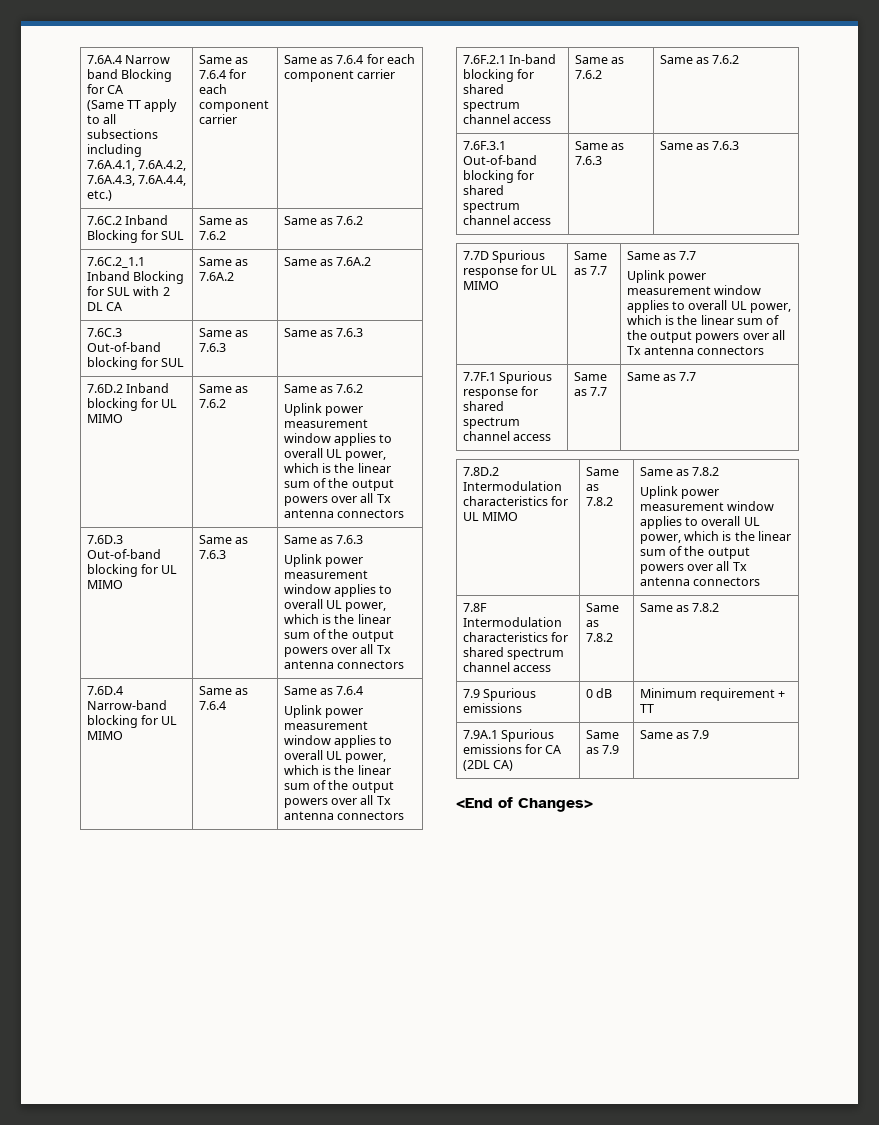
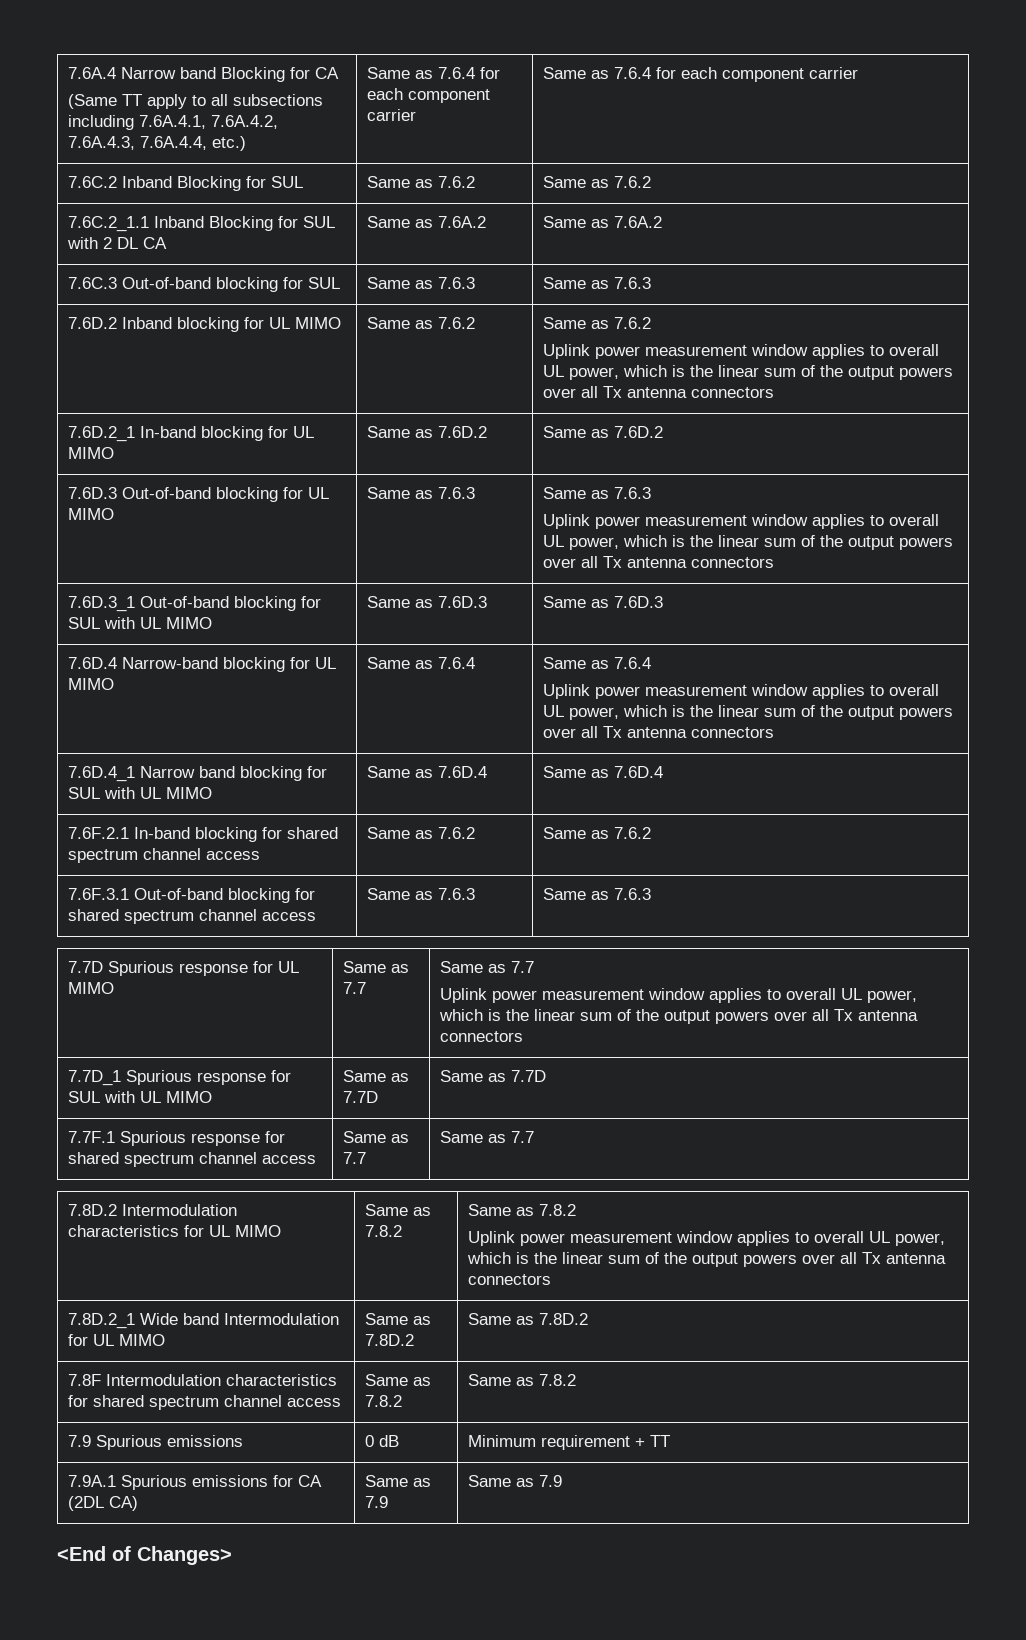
+ 7.6D.2_1 In-band blocking for UL MIMO | Same as 7.6D.2 | Same as 7.6D.2
+ 7.6D.3_1 Out-of-band blocking for SUL with UL MIMO | Same as 7.6D.3 | Same as 7.6D.3
+ 7.6D.4_1 Narrow band blocking for SUL with UL MIMO | Same as 7.6D.4 | Same as 7.6D.4
+ 7.7D_1 Spurious response for SUL with UL MIMO | Same as 7.7D | Same as 7.7D
+ 7.8D.2_1 Wide band Intermodulation for UL MIMO | Same as 7.8D.2 | Same as 7.8D.2

